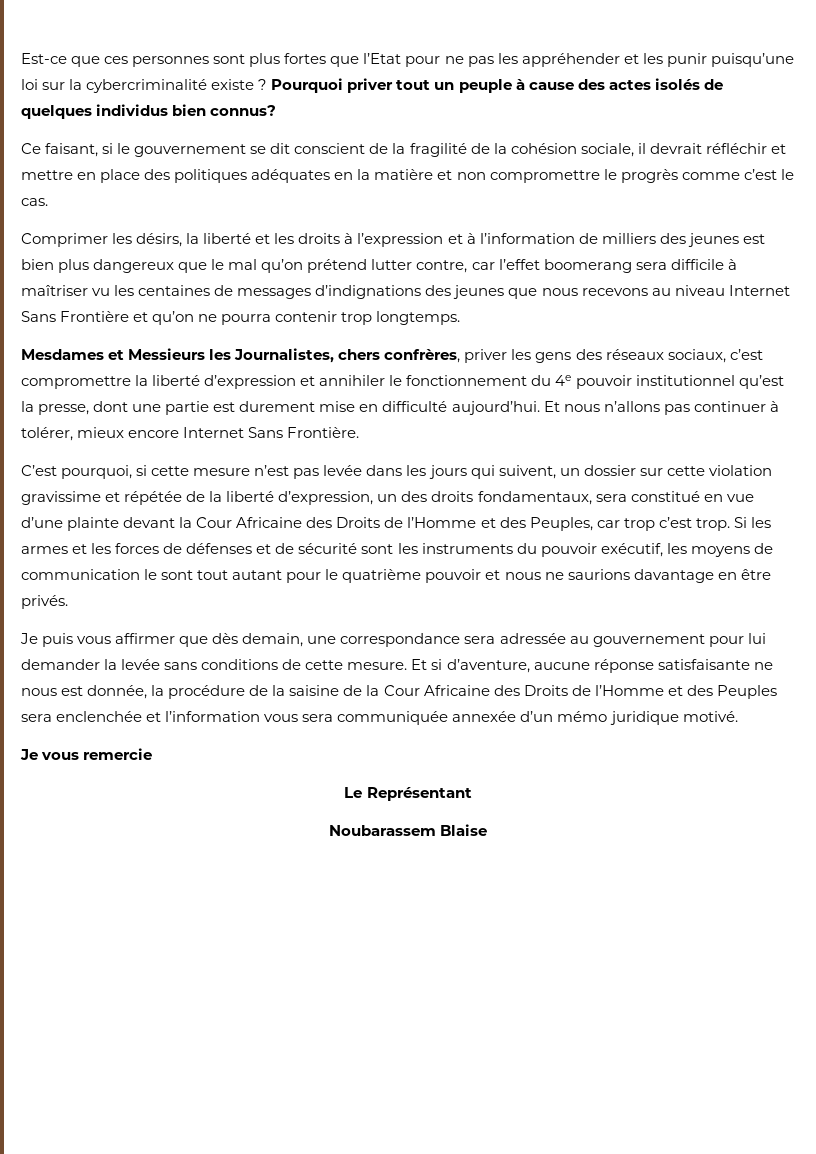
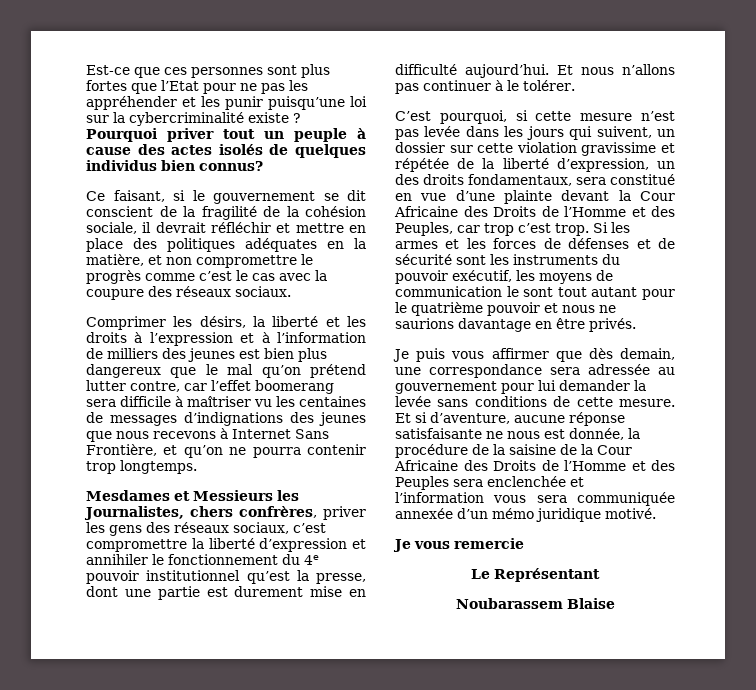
- Ce faisant, si le gouvernement se dit conscient de la fragilité de la cohésion sociale, il devrait réfléchir et mettre en place des politiques adéquates en la matière et non compromettre le progrès comme c’est le cas.
+ Ce faisant, si le gouvernement se dit conscient de la fragilité de la cohésion sociale, il devrait réfléchir et mettre en place des politiques adéquates en la matière, et non compromettre le progrès comme c’est le cas avec la coupure des réseaux sociaux.
- Comprimer les désirs, la liberté et les droits à l’expression et à l’information de milliers des jeunes est bien plus dangereux que le mal qu’on prétend lutter contre, car l’effet boomerang sera difficile à maîtriser vu les centaines de messages d’indignations des jeunes que nous recevons au niveau Internet Sans Frontière et qu’on ne pourra contenir trop longtemps.
+ Comprimer les désirs, la liberté et les droits à l’expression et à l’information de milliers des jeunes est bien plus dangereux que le mal qu’on prétend lutter contre, car l’effet boomerang sera difficile à maîtriser vu les centaines de messages d’indignations des jeunes que nous recevons à Internet Sans Frontière, et qu’on ne pourra contenir trop longtemps.
- Et nous n’allons pas continuer à tolérer, mieux encore Internet Sans Frontière.
+ Et nous n’allons pas continuer à le tolérer.

